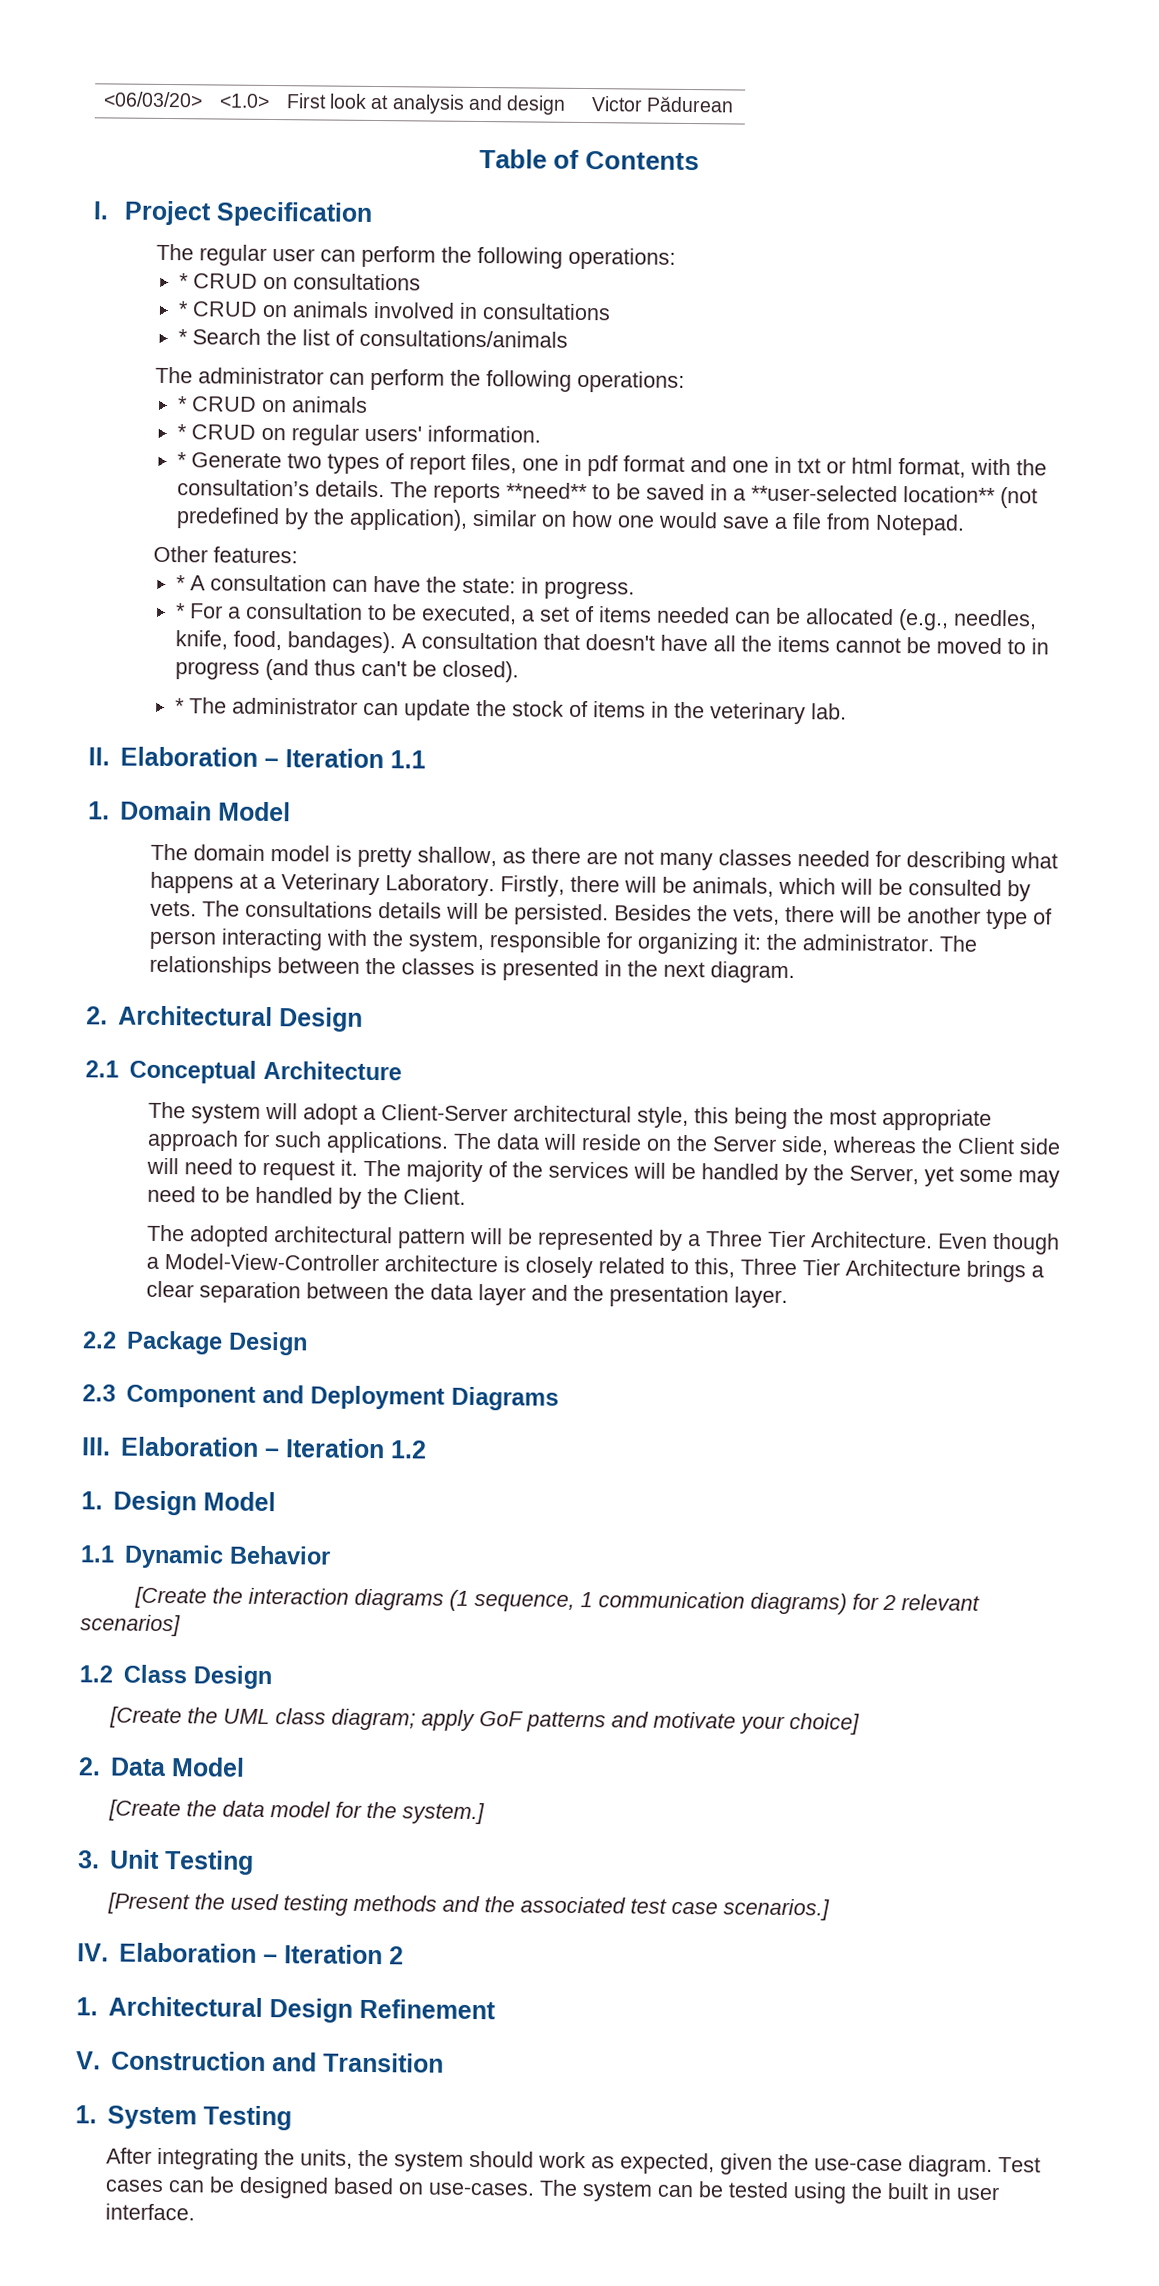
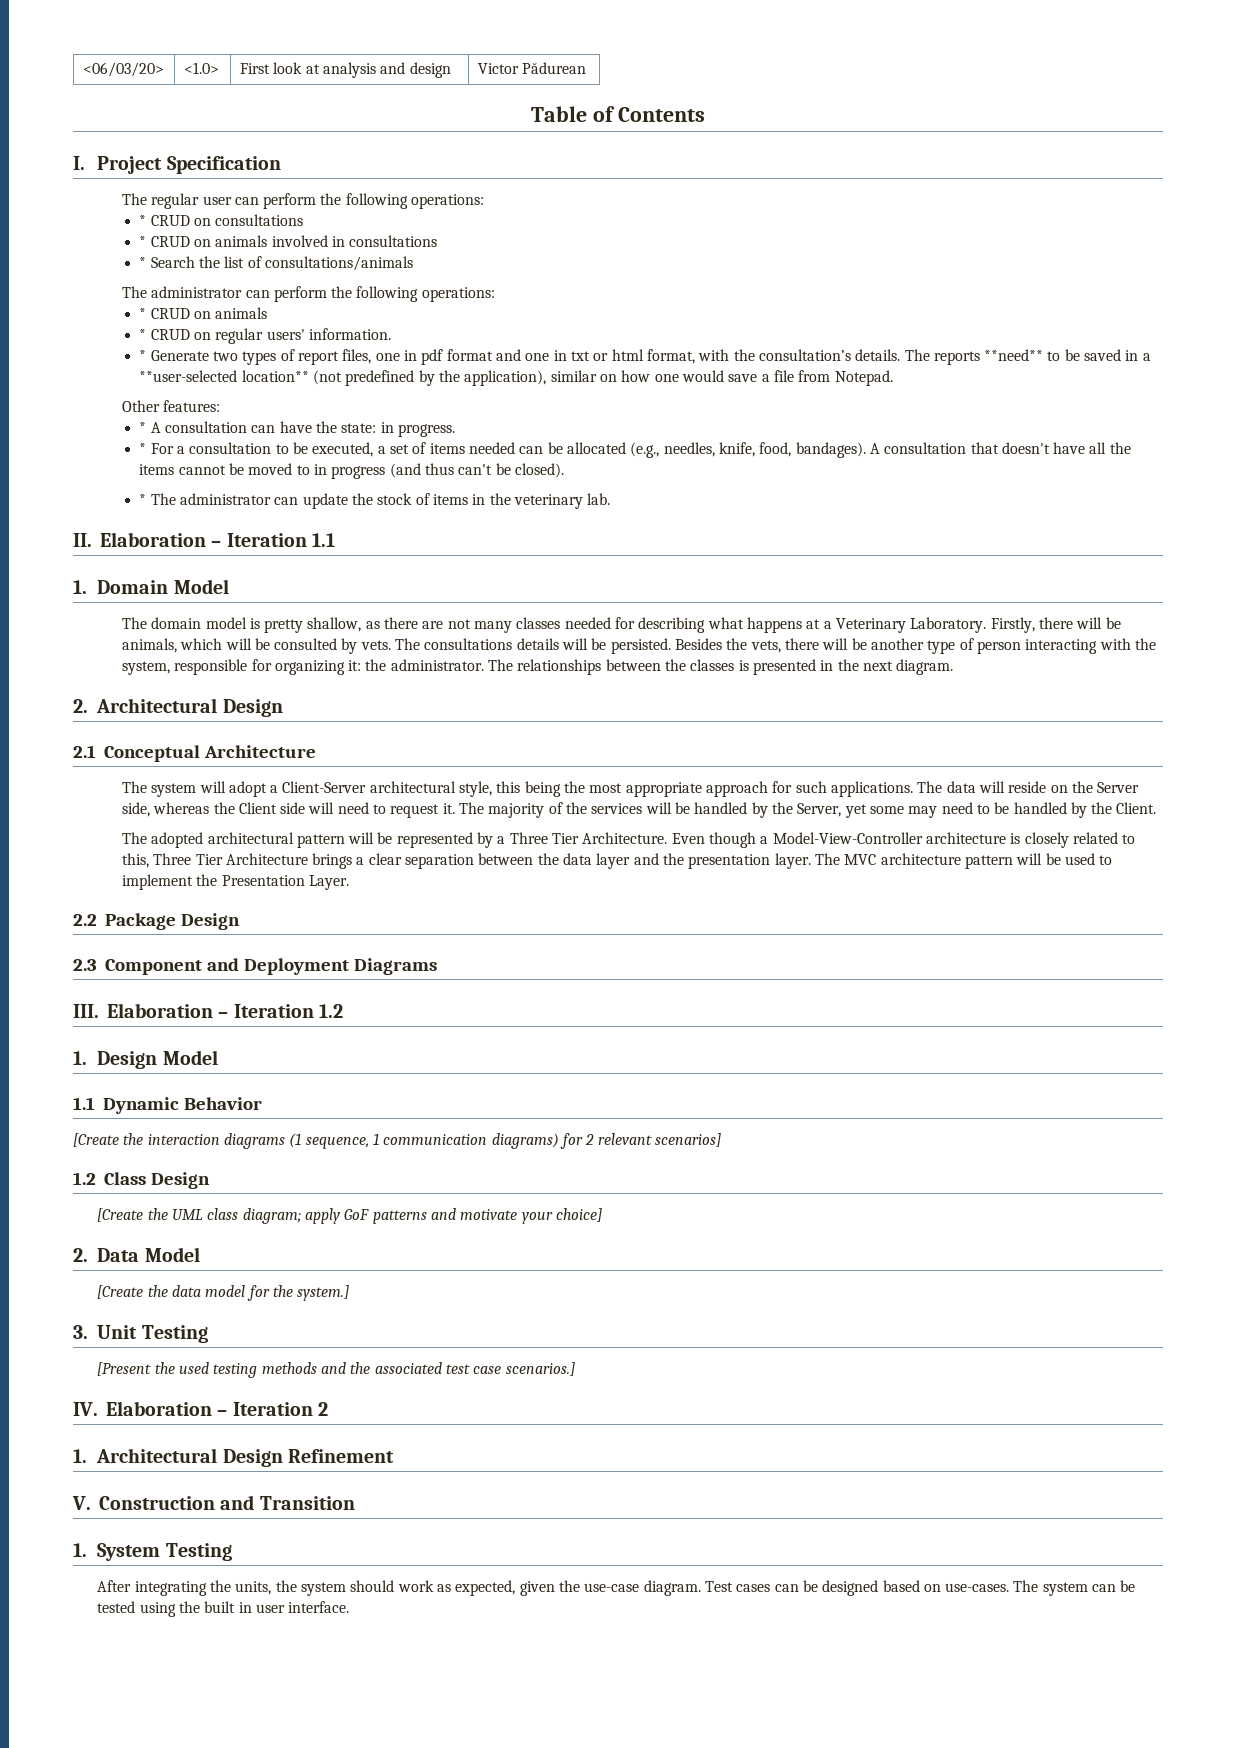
+ The MVC architecture pattern will be used to implement the Presentation Layer.

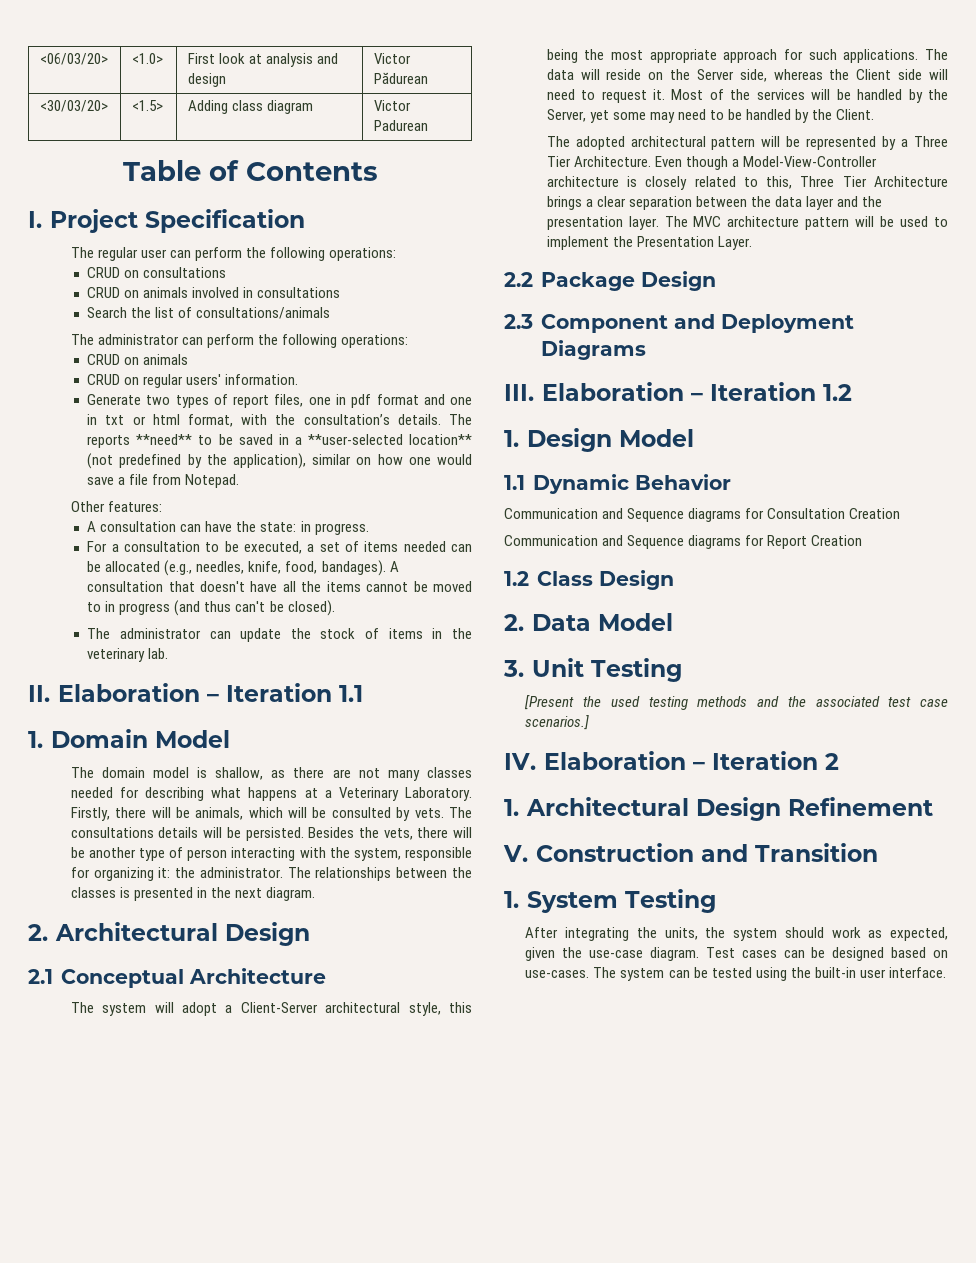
+ <30/03/20> | <1.5> | Adding class diagram | Victor Padurean
- * CRUD on consultations
+ CRUD on consultations
- * CRUD on animals involved in consultations
+ CRUD on animals involved in consultations
- * Search the list of consultations/animals
+ Search the list of consultations/animals
  The administrator can perform the following operations:
- * CRUD on animals
+ CRUD on animals
- * CRUD on regular users' information.
+ CRUD on regular users' information.
- * Generate two types of report files, one in pdf format and one in txt or html format, with the consultation’s details.
+ Generate two types of report files, one in pdf format and one in txt or html format, with the consultation’s details.
- * A consultation can have the state: in progress.
+ A consultation can have the state: in progress.
- * For a consultation to be executed, a set of items needed can be allocated (e.g., needles, knife, food, bandages).
+ For a consultation to be executed, a set of items needed can be allocated (e.g., needles, knife, food, bandages).
- * The administrator can update the stock of items in the veterinary lab.
+ The administrator can update the stock of items in the veterinary lab.
- The domain model is pretty shallow, as there are not many classes needed for describing what happens at a Veterinary Laboratory.
+ The domain model is shallow, as there are not many classes needed for describing what happens at a Veterinary Laboratory.
- The majority of the services will be handled by the Server, yet some may need to be handled by the Client.
+ Most of the services will be handled by the Server, yet some may need to be handled by the Client.
- [Create the interaction diagrams (1 sequence, 1 communication diagrams) for 2 relevant scenarios]
+ Communication and Sequence diagrams for Consultation Creation
+ Communication and Sequence diagrams for Report Creation
  1.2 Class Design
- [Create the UML class diagram; apply GoF patterns and motivate your choice]
  2. Data Model
- [Create the data model for the system.]
- The system can be tested using the built in user interface.
+ The system can be tested using the built-in user interface.

